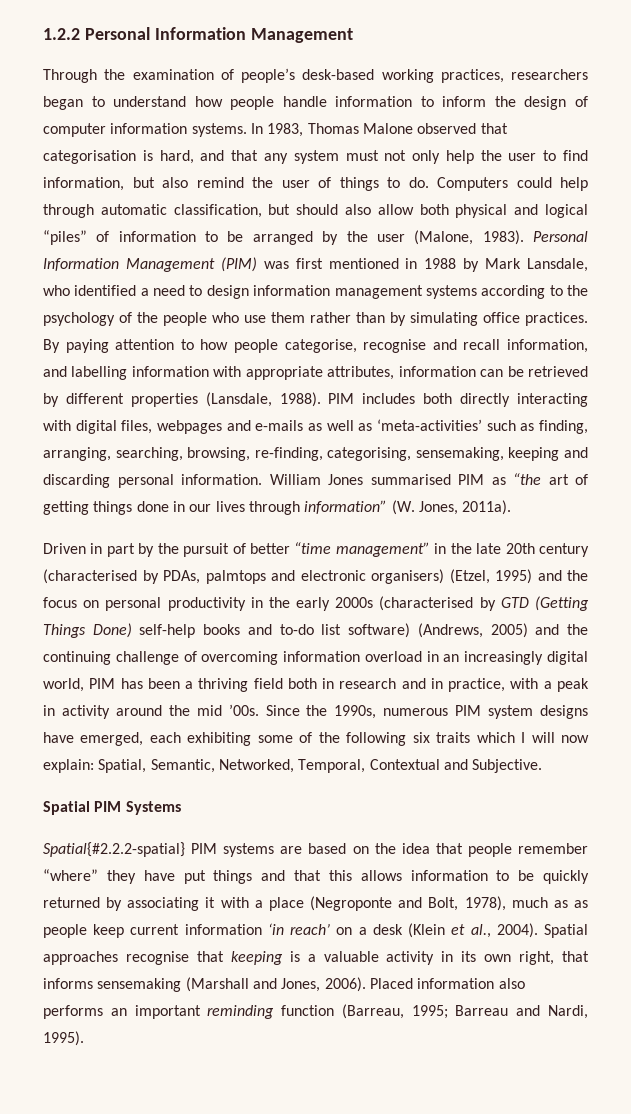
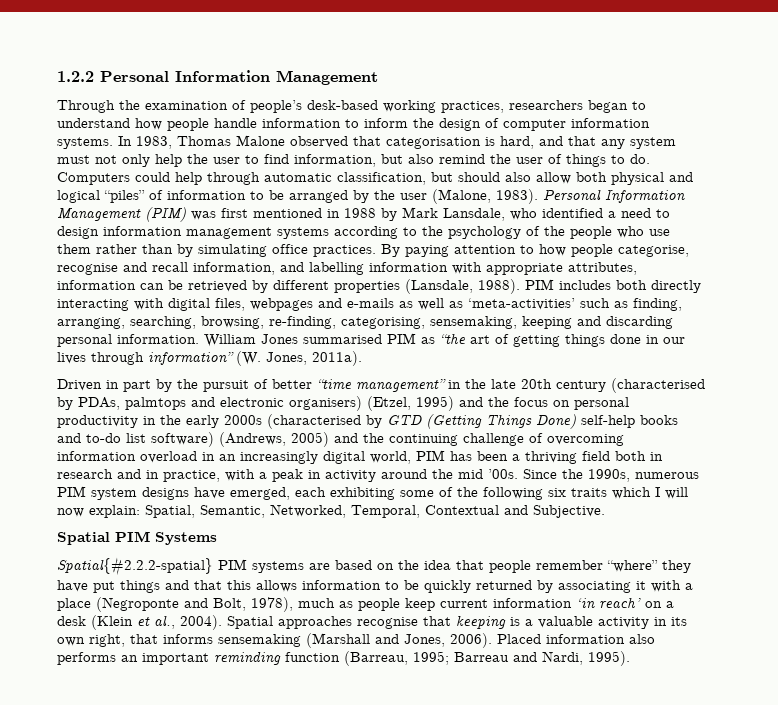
- Spatial{#2.2.2-spatial} PIM systems are based on the idea that people remember “where” they have put things and that this allows information to be quickly returned by associating it with a place (Negroponte and Bolt, 1978), much as as people keep current information ‘in reach’ on a desk (Klein et al., 2004).
+ Spatial{#2.2.2-spatial} PIM systems are based on the idea that people remember “where” they have put things and that this allows information to be quickly returned by associating it with a place (Negroponte and Bolt, 1978), much as people keep current information ‘in reach’ on a desk (Klein et al., 2004).

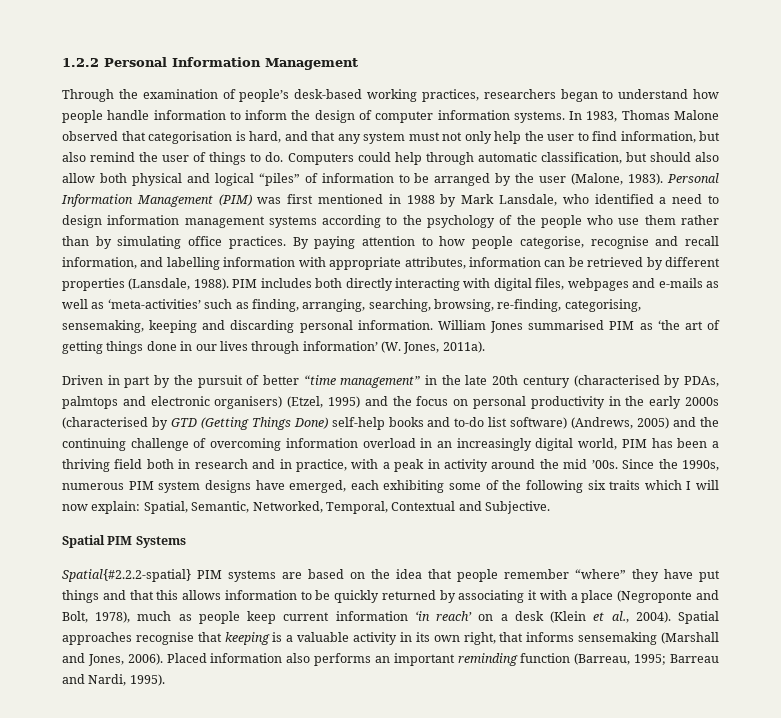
- William Jones summarised PIM as “the art of getting things done in our lives through information” (W. Jones, 2011a).
+ William Jones summarised PIM as ‘the art of getting things done in our lives through information’ (W. Jones, 2011a).

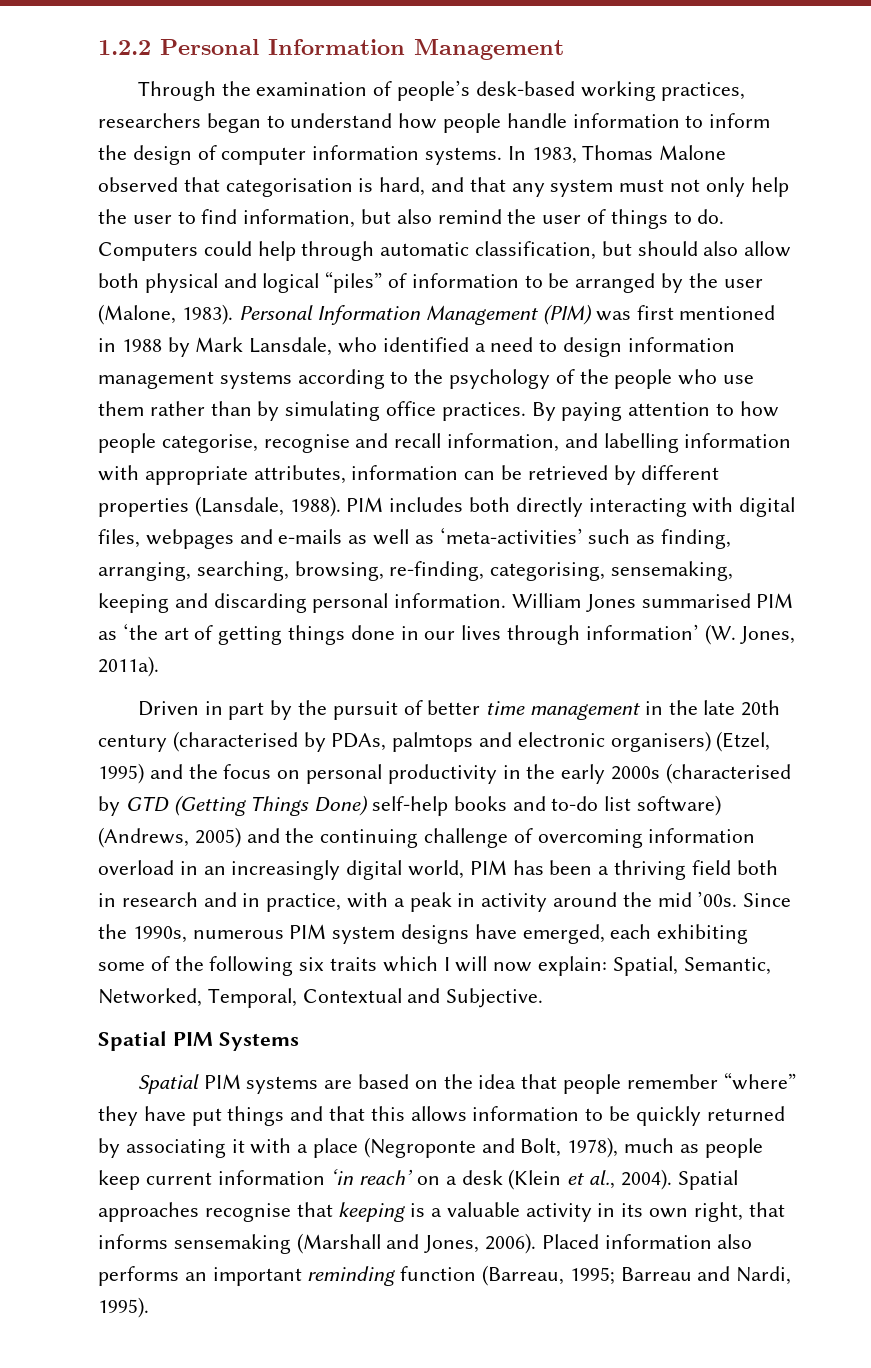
- Driven in part by the pursuit of better “time management” in the late 20th century (characterised by PDAs, palmtops and electronic organisers) (Etzel, 1995) and the focus on personal productivity in the early 2000s (characterised by GTD (Getting Things Done) self-help books and to-do list software) (Andrews, 2005) and the continuing challenge of overcoming information overload in an increasingly digital world, PIM has been a thriving field both in research and in practice, with a peak in activity around the mid ’00s.
+ Driven in part by the pursuit of better time management in the late 20th century (characterised by PDAs, palmtops and electronic organisers) (Etzel, 1995) and the focus on personal productivity in the early 2000s (characterised by GTD (Getting Things Done) self-help books and to-do list software) (Andrews, 2005) and the continuing challenge of overcoming information overload in an increasingly digital world, PIM has been a thriving field both in research and in practice, with a peak in activity around the mid ’00s.
- Spatial{#2.2.2-spatial} PIM systems are based on the idea that people remember “where” they have put things and that this allows information to be quickly returned by associating it with a place (Negroponte and Bolt, 1978), much as people keep current information ‘in reach’ on a desk (Klein et al., 2004).
+ Spatial PIM systems are based on the idea that people remember “where” they have put things and that this allows information to be quickly returned by associating it with a place (Negroponte and Bolt, 1978), much as people keep current information ‘in reach’ on a desk (Klein et al., 2004).

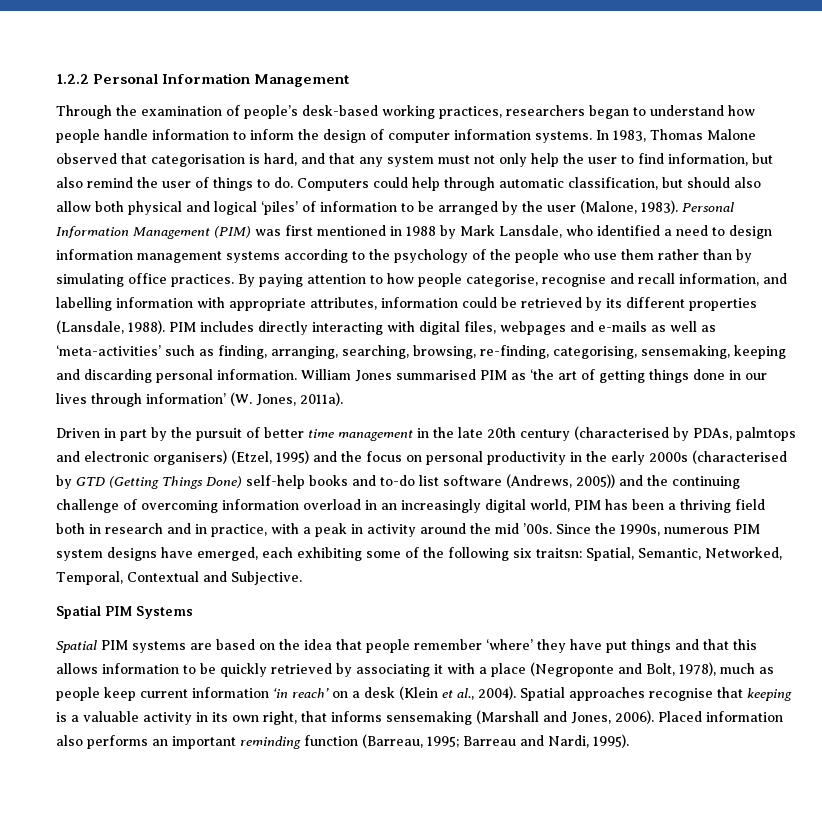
- Computers could help through automatic classification, but should also allow both physical and logical “piles” of information to be arranged by the user (Malone, 1983).
+ Computers could help through automatic classification, but should also allow both physical and logical ‘piles’ of information to be arranged by the user (Malone, 1983).
- By paying attention to how people categorise, recognise and recall information, and labelling information with appropriate attributes, information can be retrieved by different properties (Lansdale, 1988).
+ By paying attention to how people categorise, recognise and recall information, and labelling information with appropriate attributes, information could be retrieved by its different properties (Lansdale, 1988).
- PIM includes both directly interacting with digital files, webpages and e-mails as well as ‘meta-activities’ such as finding, arranging, searching, browsing, re-finding, categorising, sensemaking, keeping and discarding personal information.
+ PIM includes directly interacting with digital files, webpages and e-mails as well as ‘meta-activities’ such as finding, arranging, searching, browsing, re-finding, categorising, sensemaking, keeping and discarding personal information.
- Driven in part by the pursuit of better time management in the late 20th century (characterised by PDAs, palmtops and electronic organisers) (Etzel, 1995) and the focus on personal productivity in the early 2000s (characterised by GTD (Getting Things Done) self-help books and to-do list software) (Andrews, 2005) and the continuing challenge of overcoming information overload in an increasingly digital world, PIM has been a thriving field both in research and in practice, with a peak in activity around the mid ’00s.
+ Driven in part by the pursuit of better time management in the late 20th century (characterised by PDAs, palmtops and electronic organisers) (Etzel, 1995) and the focus on personal productivity in the early 2000s (characterised by GTD (Getting Things Done) self-help books and to-do list software (Andrews, 2005)) and the continuing challenge of overcoming information overload in an increasingly digital world, PIM has been a thriving field both in research and in practice, with a peak in activity around the mid ’00s.
- Since the 1990s, numerous PIM system designs have emerged, each exhibiting some of the following six traits which I will now explain: Spatial, Semantic, Networked, Temporal, Contextual and Subjective.
+ Since the 1990s, numerous PIM system designs have emerged, each exhibiting some of the following six traitsn: Spatial, Semantic, Networked, Temporal, Contextual and Subjective.
- Spatial PIM systems are based on the idea that people remember “where” they have put things and that this allows information to be quickly returned by associating it with a place (Negroponte and Bolt, 1978), much as people keep current information ‘in reach’ on a desk (Klein et al., 2004).
+ Spatial PIM systems are based on the idea that people remember ‘where’ they have put things and that this allows information to be quickly retrieved by associating it with a place (Negroponte and Bolt, 1978), much as people keep current information ‘in reach’ on a desk (Klein et al., 2004).

